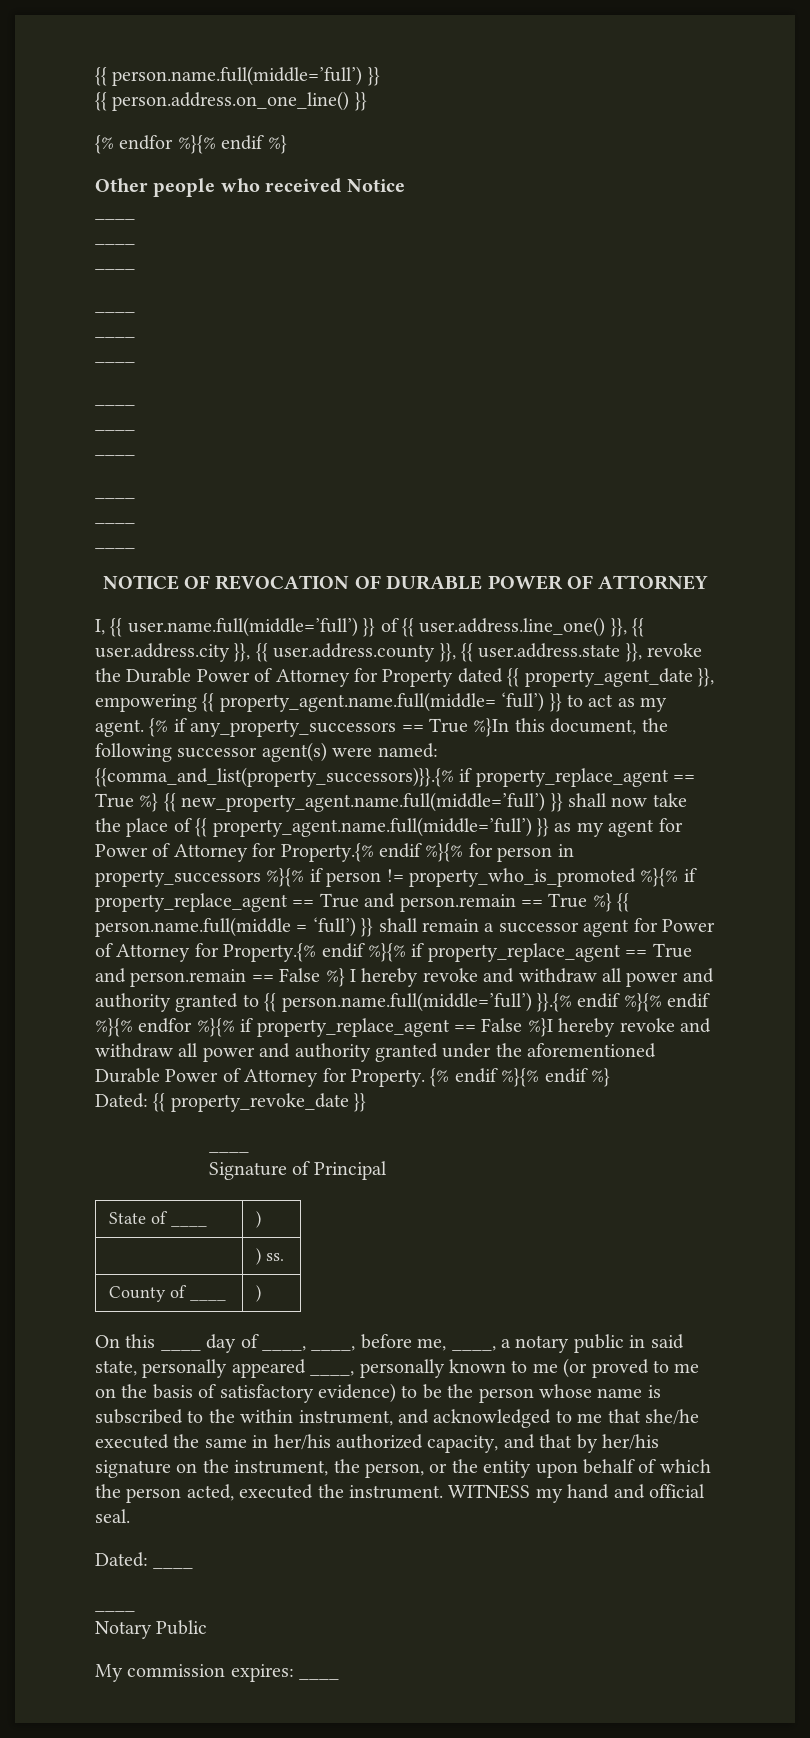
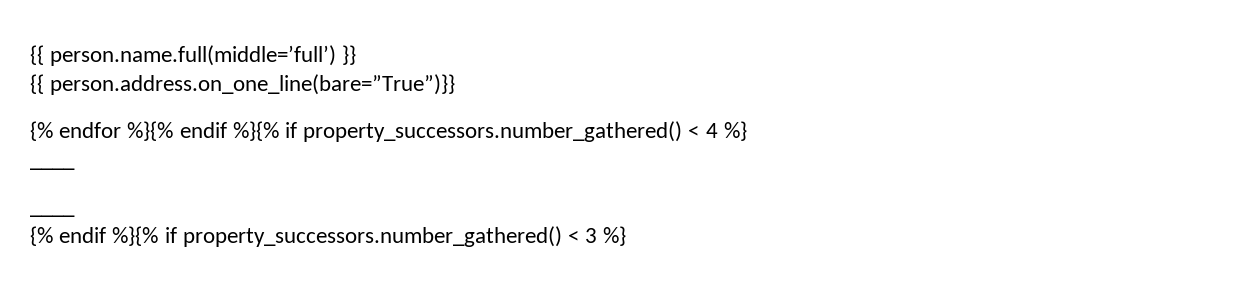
- {{ person.address.on_one_line() }}
+ {{ person.address.on_one_line(bare=”True”)}}
- {% endfor %}{% endif %}
- Other people who received Notice
+ {% endfor %}{% endif %}{% if property_successors.number_gathered() < 4 %}
  ____
  ____
- ____
- ____
- ____
- ____
- ____
- ____
- ____
- ____
- ____
- ____
- NOTICE OF REVOCATION OF DURABLE POWER OF ATTORNEY
- I, {{ user.name.full(middle=’full’) }} of {{ user.address.line_one() }}, {{ user.address.city }}, {{ user.address.county }}, {{ user.address.state }}, revoke the Durable Power of Attorney for Property dated {{ property_agent_date }}, empowering {{ property_agent.name.full(middle= ‘full’) }} to act as my agent. {% if any_property_successors == True %}In this document, the following successor agent(s) were named: {{comma_and_list(property_successors)}}.{% if property_replace_agent == True %} {{ new_property_agent.name.full(middle=’full’) }} shall now take the place of {{ property_agent.name.full(middle=’full’) }} as my agent for Power of Attorney for Property.{% endif %}{% for person in property_successors %}{% if person != property_who_is_promoted %}{% if property_replace_agent == True and person.remain == True %} {{ person.name.full(middle = ‘full’) }} shall remain a successor agent for Power of Attorney for Property.{% endif %}{% if property_replace_agent == True and person.remain == False %} I hereby revoke and withdraw all power and authority granted to {{ person.name.full(middle=’full’) }}.{% endif %}{% endif %}{% endfor %}{% if property_replace_agent == False %}I hereby revoke and withdraw all power and authority granted under the aforementioned Durable Power of Attorney for Property. {% endif %}{% endif %}
- Dated: {{ property_revoke_date }}
- ____
- Signature of Principal
- State of ____ | )
- | ) ss.
- County of ____ | )
- On this ____ day of ____, ____, before me, ____, a notary public in said state, personally appeared ____, personally known to me (or proved to me on the basis of satisfactory evidence) to be the person whose name is subscribed to the within instrument, and acknowledged to me that she/he executed the same in her/his authorized capacity, and that by her/his signature on the instrument, the person, or the entity upon behalf of which the person acted, executed the instrument. WITNESS my hand and official seal.
- Dated: ____
- ____
- Notary Public
- My commission expires: ____
+ {% endif %}{% if property_successors.number_gathered() < 3 %}

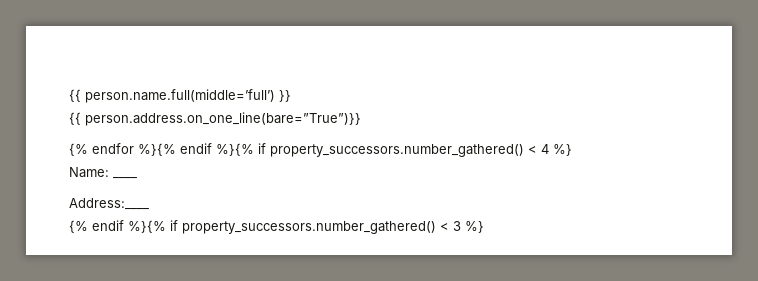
  {% endfor %}{% endif %}{% if property_successors.number_gathered() < 4 %}
- ____
- ____
+ Name: ____
+ Address:____

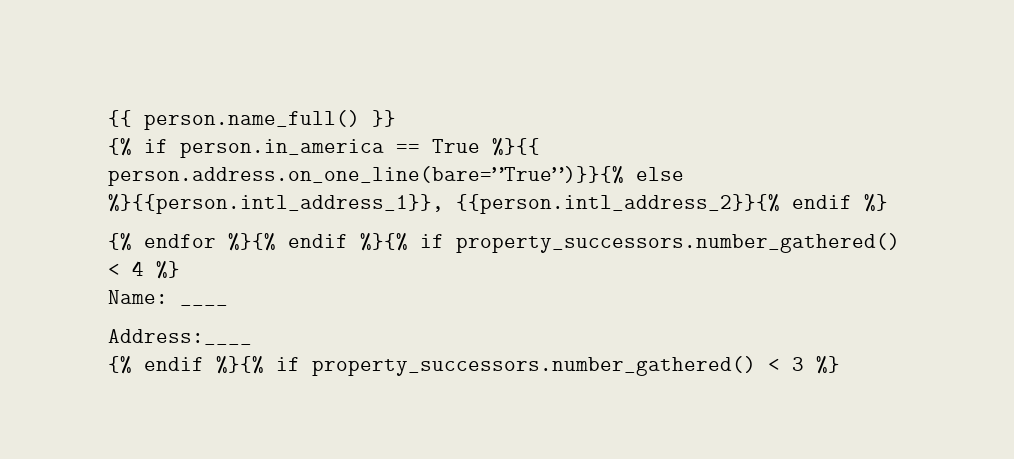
- {{ person.name.full(middle=’full’) }}
+ {{ person.name_full() }}
- {{ person.address.on_one_line(bare=”True”)}}
+ {% if person.in_america == True %}{{ person.address.on_one_line(bare=”True”)}}{% else %}{{person.intl_address_1}}, {{person.intl_address_2}}{% endif %}

